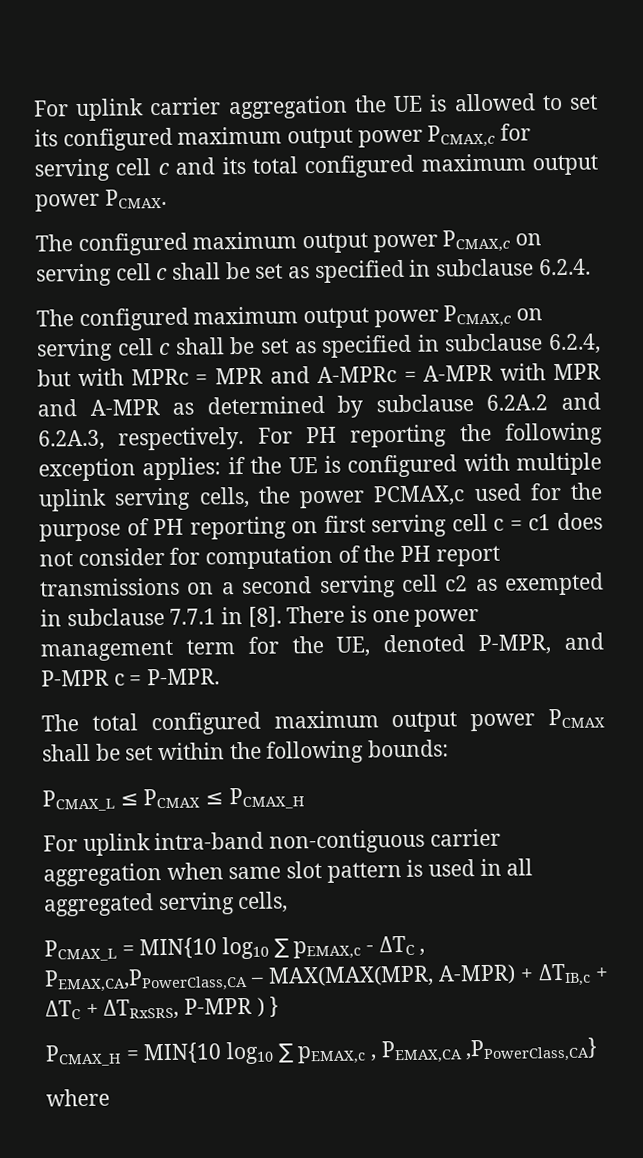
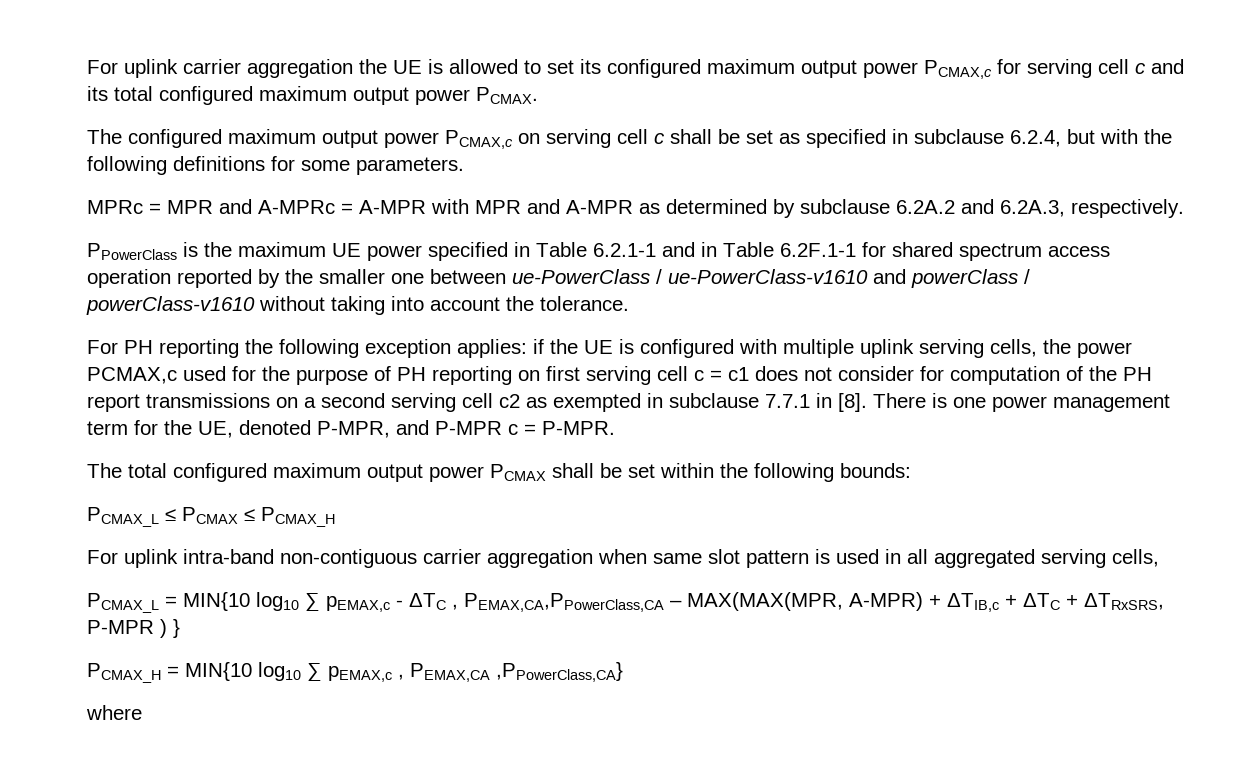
- The configured maximum output power PCMAX,c on serving cell c shall be set as specified in subclause 6.2.4.
- The configured maximum output power PCMAX,c on serving cell c shall be set as specified in subclause 6.2.4, but with MPRc = MPR and A-MPRc = A-MPR with MPR and A-MPR as determined by subclause 6.2A.2 and 6.2A.3, respectively. For PH reporting the following exception applies:
+ The configured maximum output power PCMAX,c on serving cell c shall be set as specified in subclause 6.2.4, but with the following definitions for some parameters.
+ MPRc = MPR and A-MPRc = A-MPR with MPR and A-MPR as determined by subclause 6.2A.2 and 6.2A.3, respectively.
+ PPowerClass is the maximum UE power specified in Table 6.2.1-1 and in Table 6.2F.1-1 for shared spectrum access operation reported by the smaller one between ue-PowerClass / ue-PowerClass-v1610 and powerClass / powerClass-v1610 without taking into account the tolerance.
+ For PH reporting the following exception applies:

